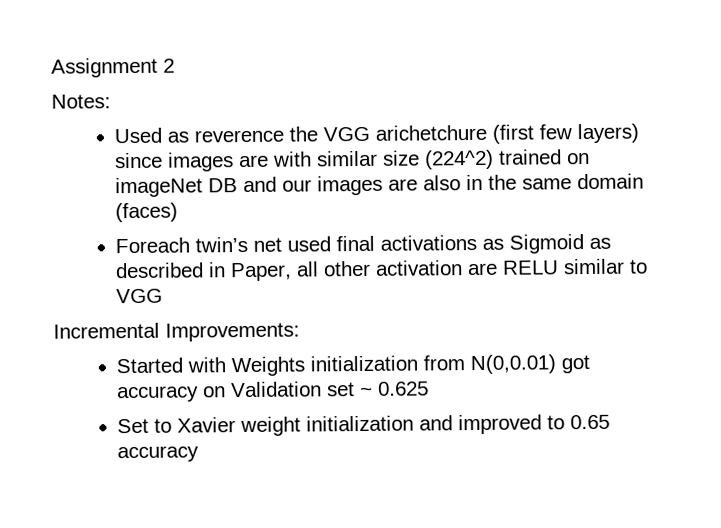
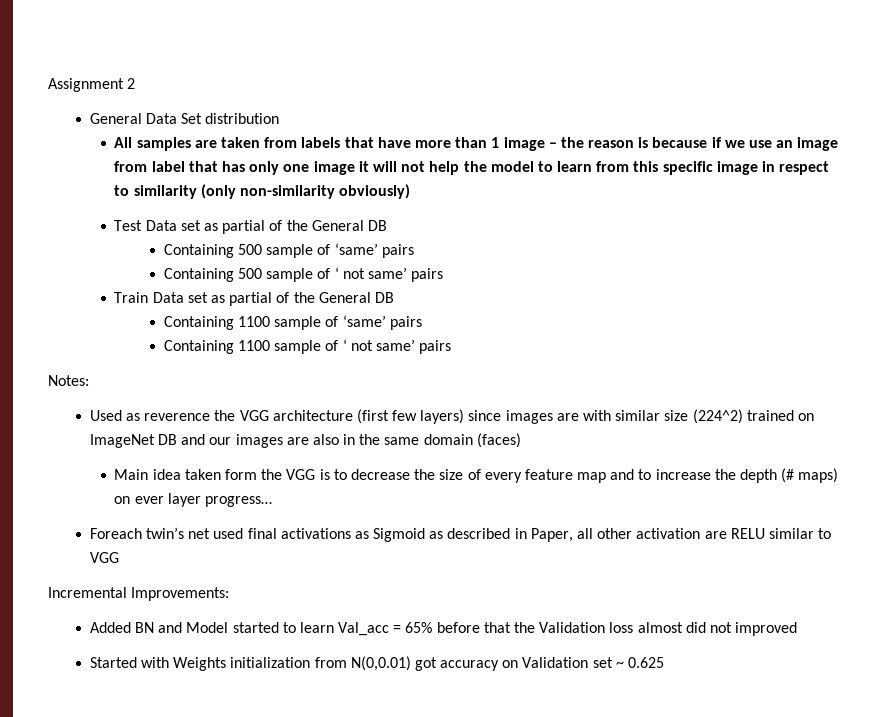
+ General Data Set distribution
+ All samples are taken from labels that have more than 1 image – the reason is because if we use an image from label that has only one image it will not help the model to learn from this specific image in respect to similarity (only non-similarity obviously)
+ Test Data set as partial of the General DB
+ Containing 500 sample of ‘same’ pairs
+ Containing 500 sample of ‘ not same’ pairs
+ Train Data set as partial of the General DB
+ Containing 1100 sample of ‘same’ pairs
+ Containing 1100 sample of ‘ not same’ pairs
- Used as reverence the VGG arichetchure (first few layers) since images are with similar size (224^2) trained on imageNet DB and our images are also in the same domain (faces)
+ Used as reverence the VGG architecture (first few layers) since images are with similar size (224^2) trained on ImageNet DB and our images are also in the same domain (faces)
+ Main idea taken form the VGG is to decrease the size of every feature map and to increase the depth (# maps) on ever layer progress…
+ Added BN and Model started to learn Val_acc = 65% before that the Validation loss almost did not improved
- Set to Xavier weight initialization and improved to 0.65 accuracy

